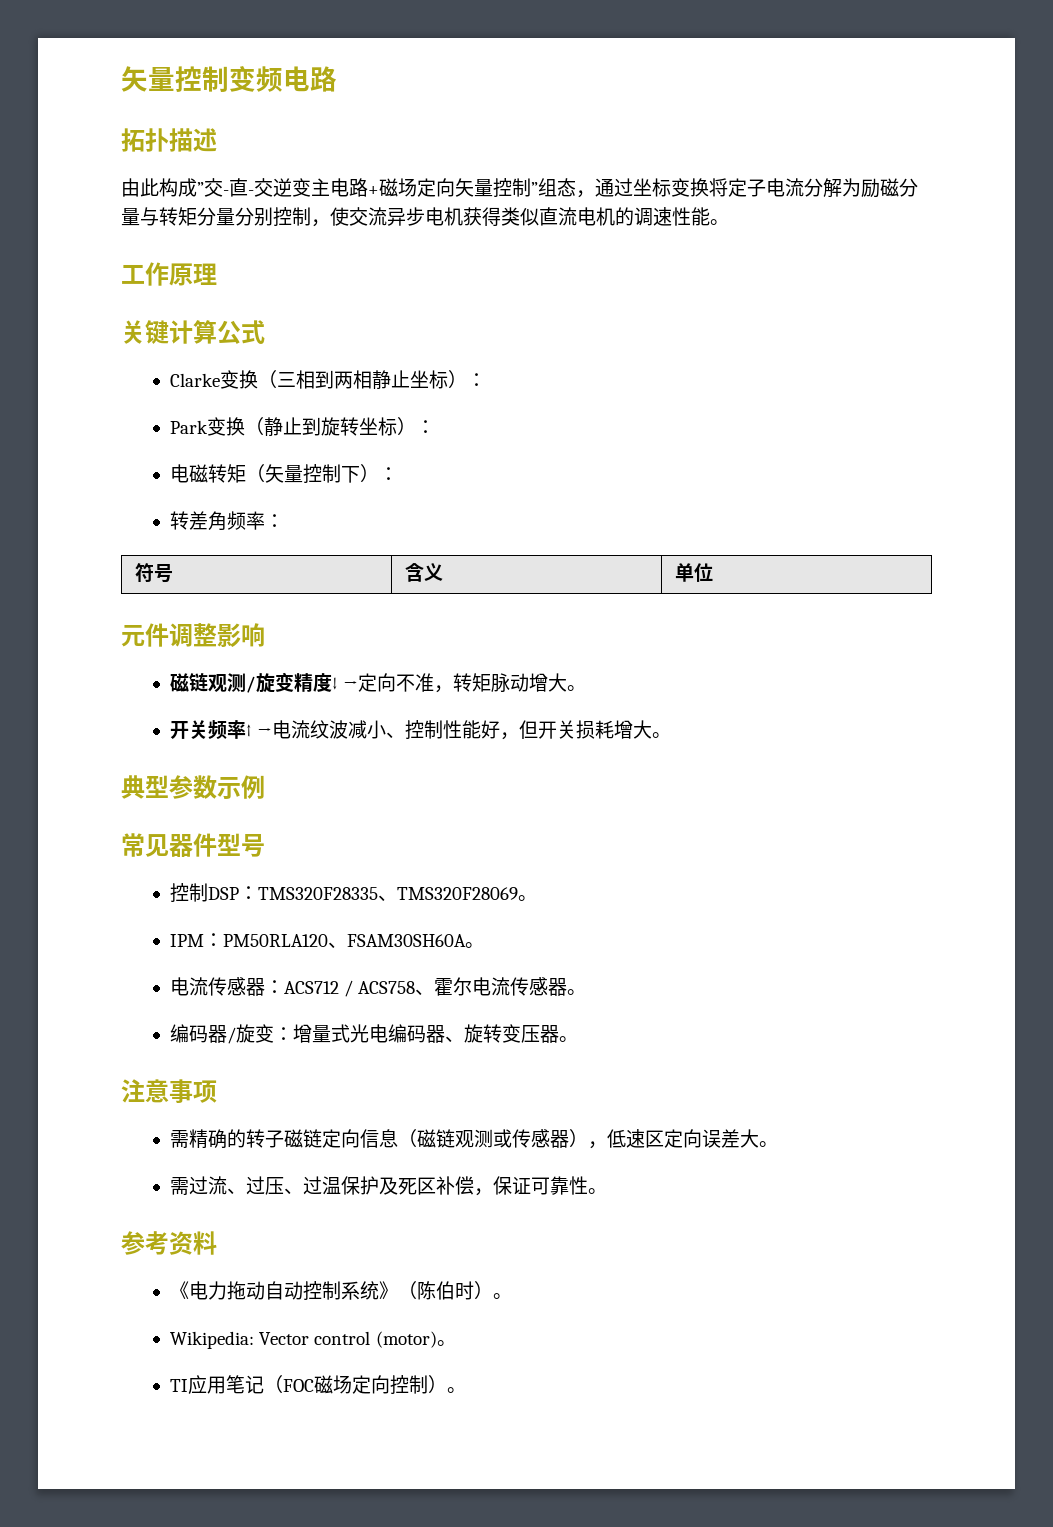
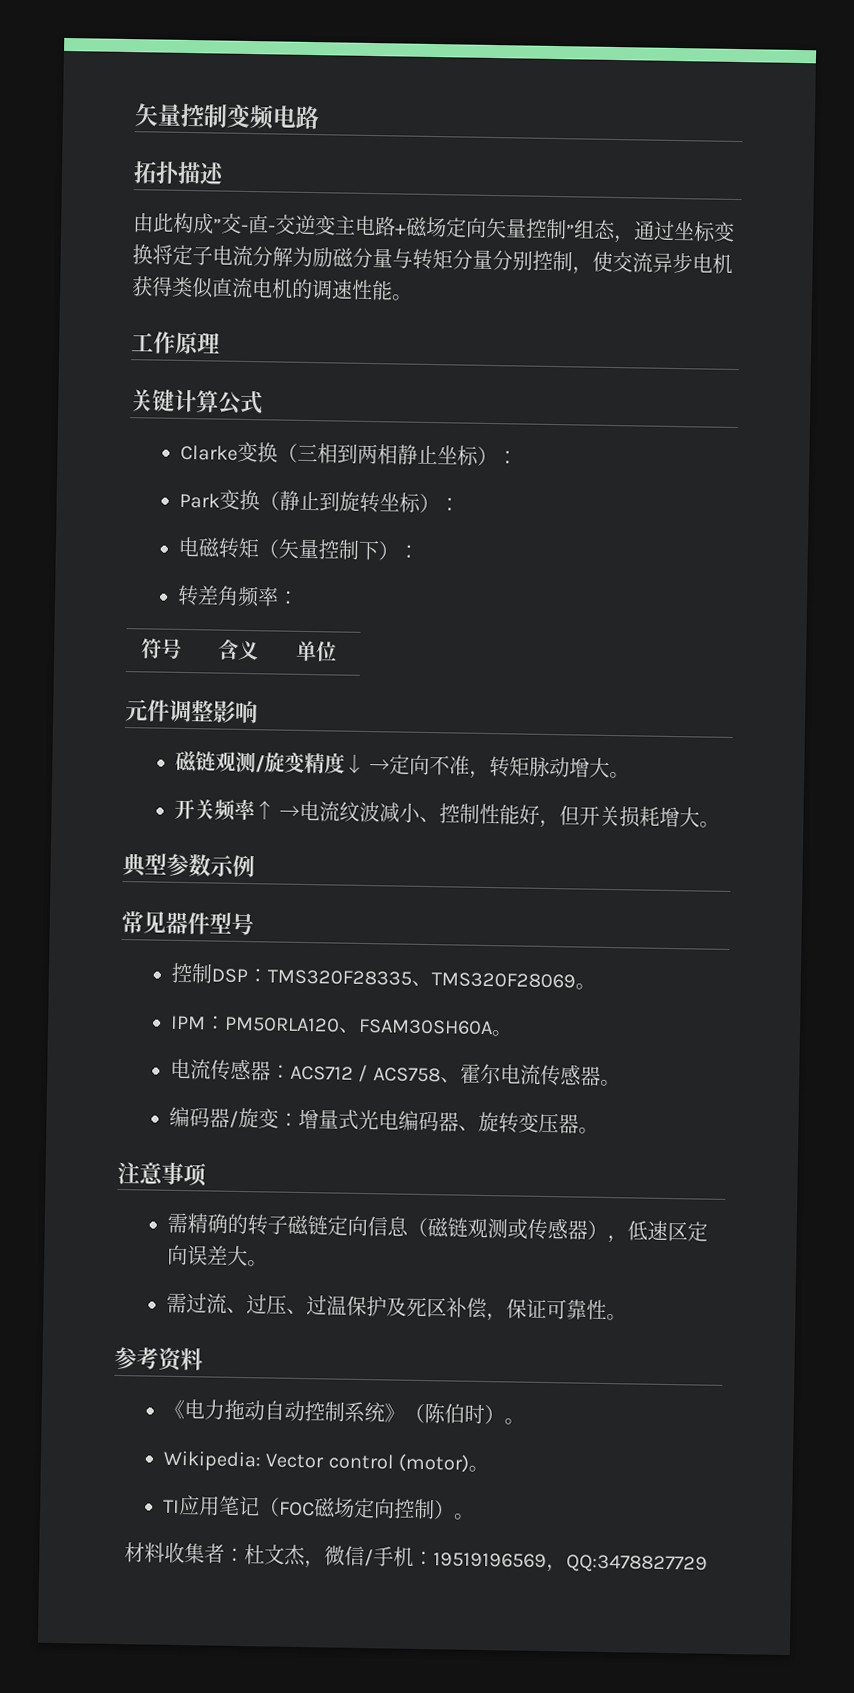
+ 材料收集者：杜文杰，微信/手机：19519196569，QQ:3478827729

